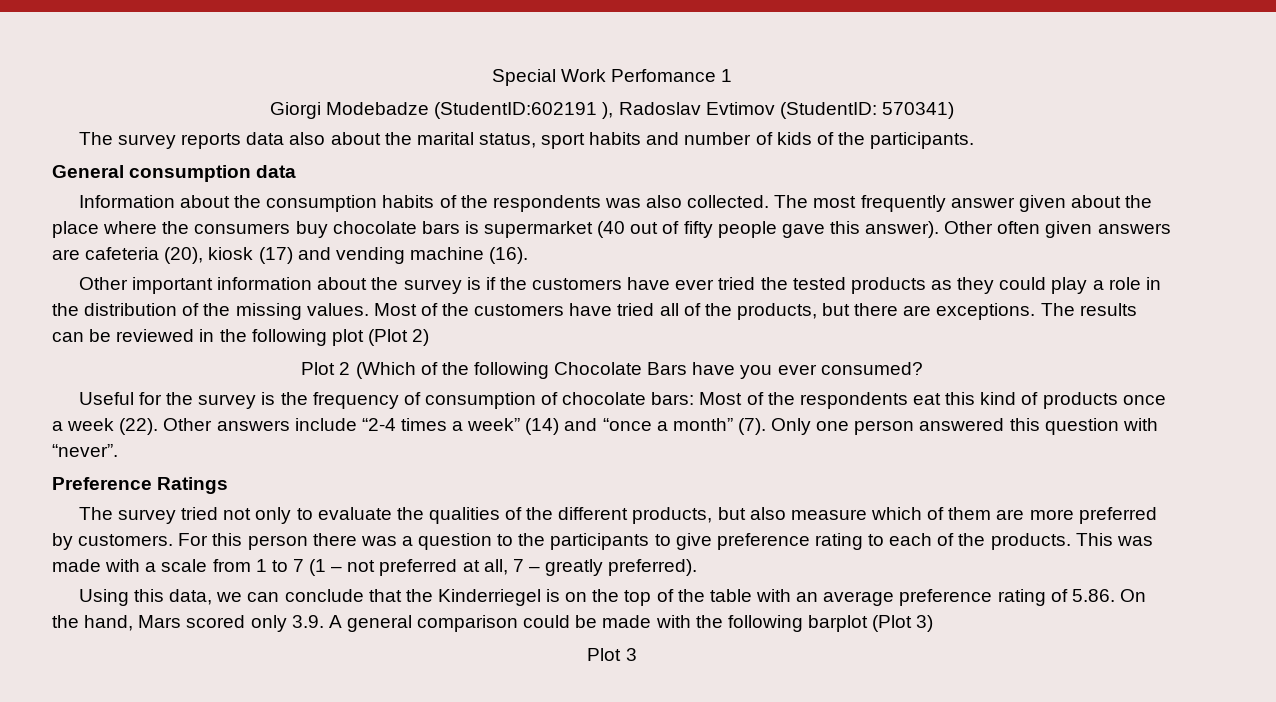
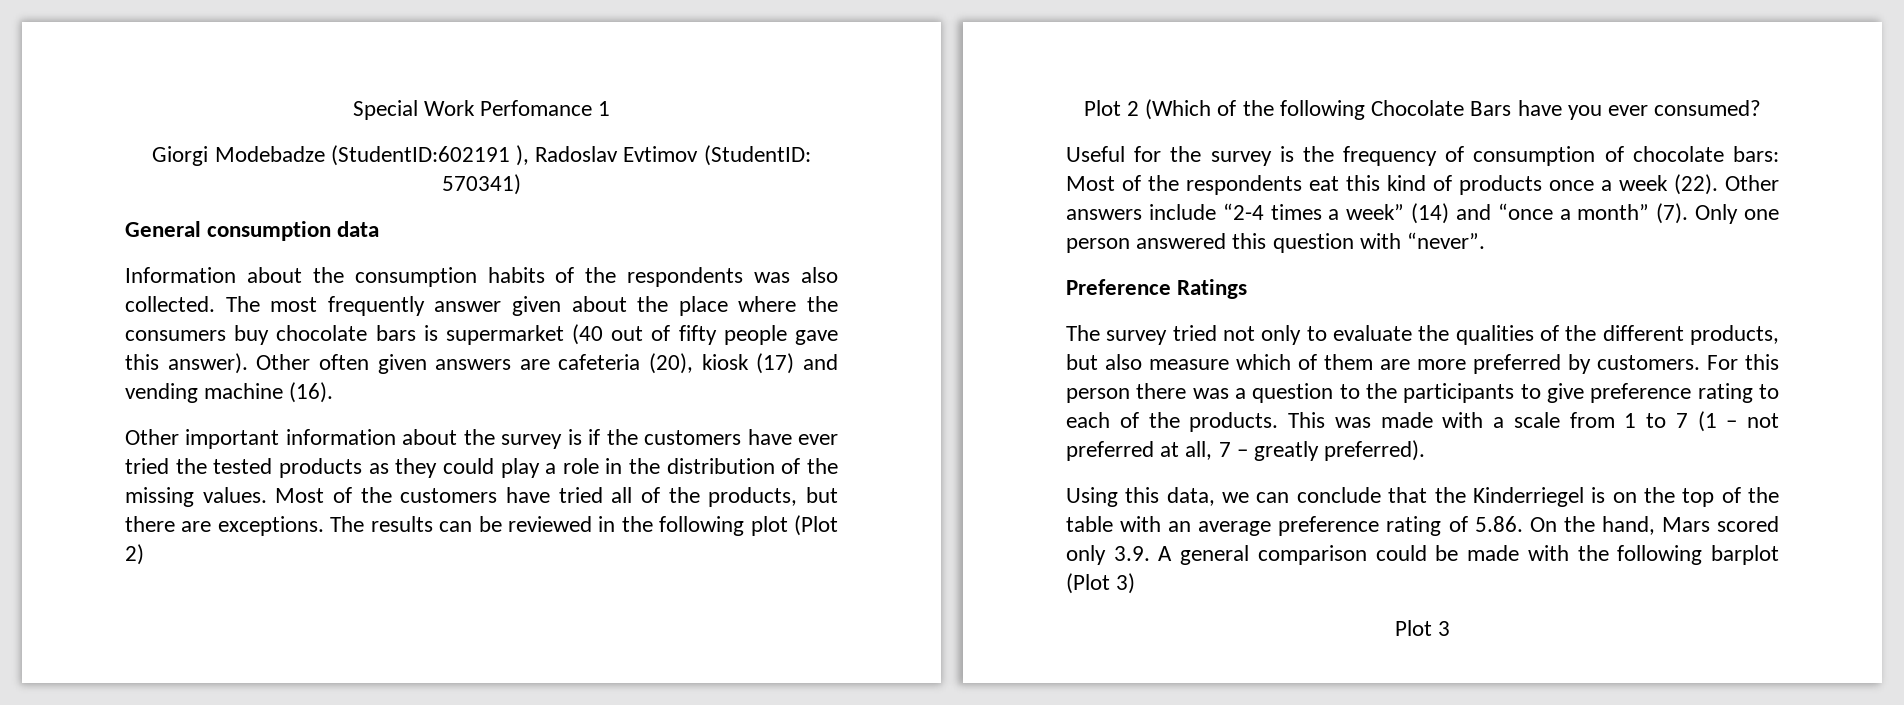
- The survey reports data also about the marital status, sport habits and number of kids of the participants.

